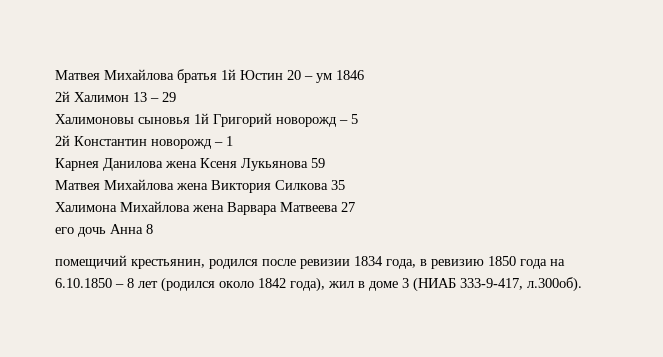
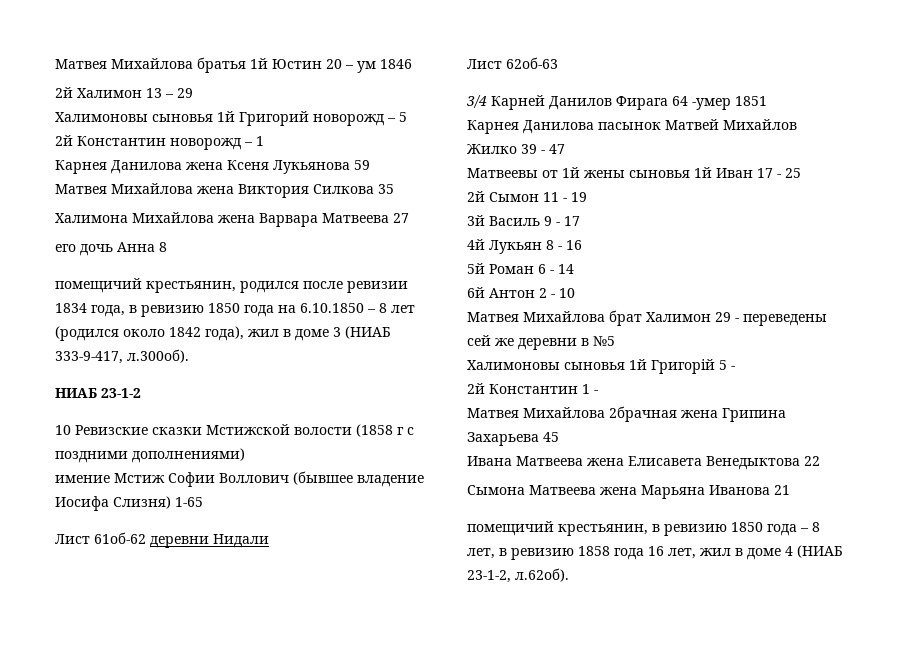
+ НИАБ 23-1-2
+ 10 Ревизские сказки Мстижской волости (1858 г с поздними дополнениями)
+ имение Мстиж Софии Воллович (бывшее владение Иосифа Слизня) 1-65
+ Лист 61об-62 деревни Нидали
+ Лист 62об-63
+ 3/4 Карней Данилов Фирага 64 -умер 1851
+ Карнея Данилова пасынок Матвей Михайлов Жилко 39 - 47
+ Матвеевы от 1й жены сыновья 1й Иван 17 - 25
+ 2й Сымон 11 - 19
+ 3й Василь 9 - 17
+ 4й Лукьян 8 - 16
+ 5й Роман 6 - 14
+ 6й Антон 2 - 10
+ Матвея Михайлова брат Халимон 29 - переведены сей же деревни в №5
+ Халимоновы сыновья 1й Григорiй 5 -
+ 2й Константин 1 -
+ Матвея Михайлова 2брачная жена Грипина Захарьева 45
+ Ивана Матвеева жена Елисавета Венедыктова 22
+ Сымона Матвеева жена Марьяна Иванова 21
+ помещичий крестьянин, в ревизию 1850 года – 8 лет, в ревизию 1858 года 16 лет, жил в доме 4 (НИАБ 23-1-2, л.62об).

